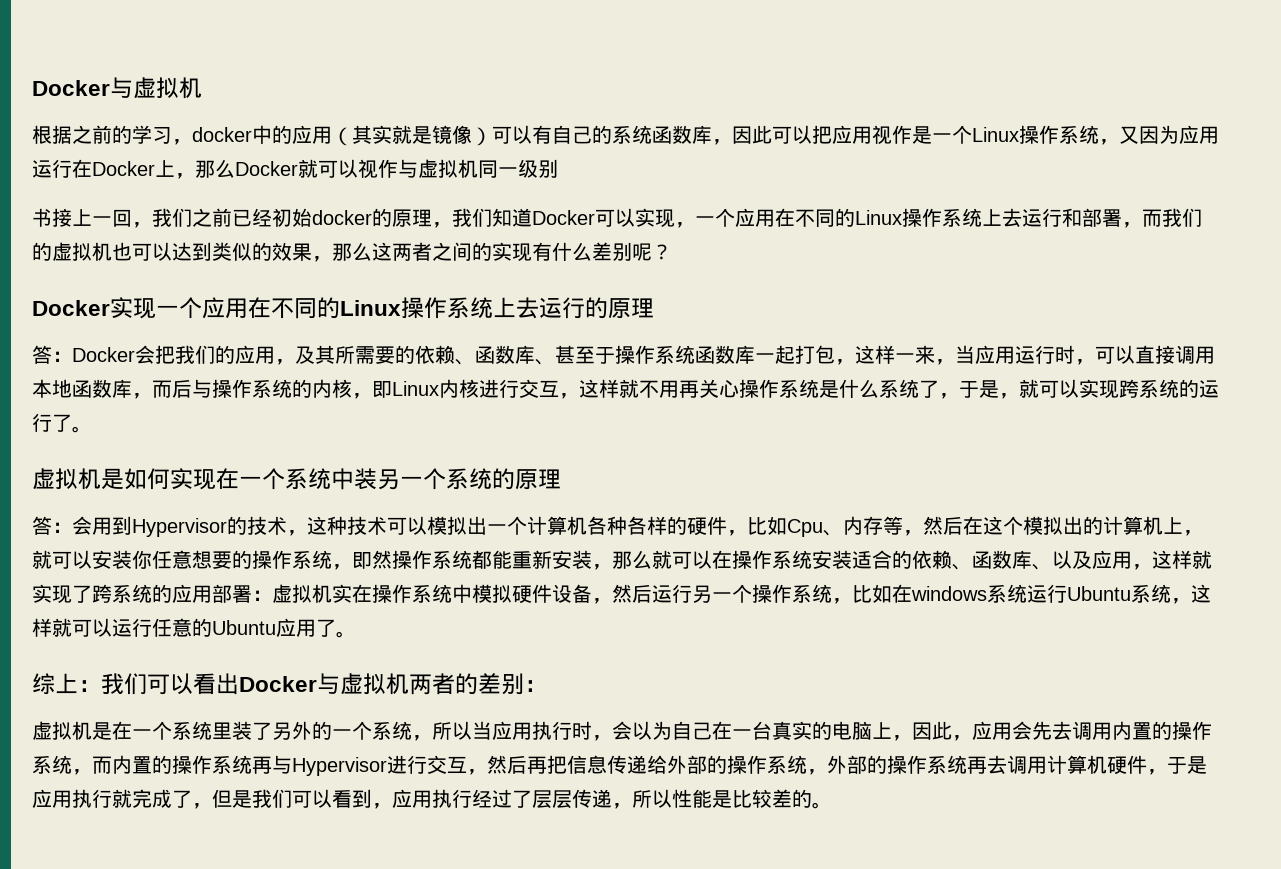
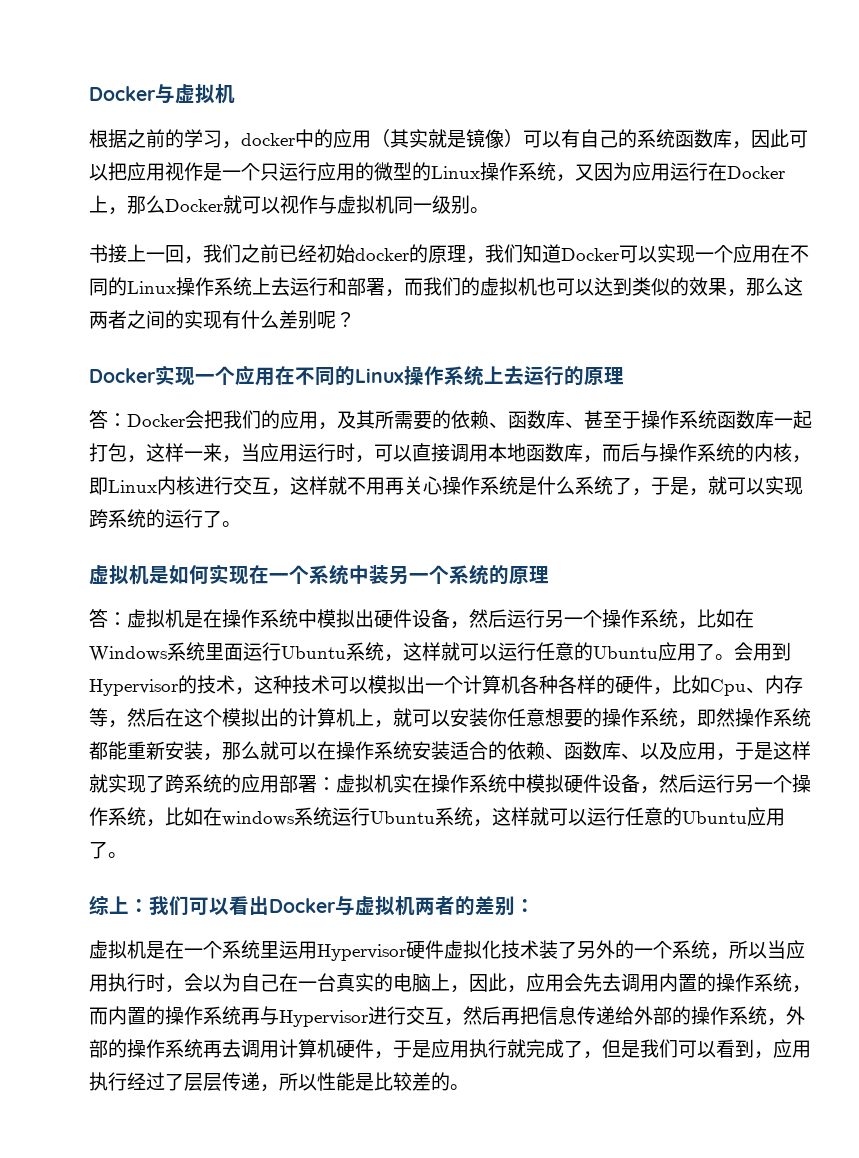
- 根据之前的学习，docker中的应用（其实就是镜像）可以有自己的系统函数库，因此可以把应用视作是一个Linux操作系统，又因为应用运行在Docker上，那么Docker就可以视作与虚拟机同一级别
+ 根据之前的学习，docker中的应用（其实就是镜像）可以有自己的系统函数库，因此可以把应用视作是一个只运行应用的微型的Linux操作系统，又因为应用运行在Docker上，那么Docker就可以视作与虚拟机同一级别。
- 书接上一回，我们之前已经初始docker的原理，我们知道Docker可以实现，一个应用在不同的Linux操作系统上去运行和部署，而我们的虚拟机也可以达到类似的效果，那么这两者之间的实现有什么差别呢？
+ 书接上一回，我们之前已经初始docker的原理，我们知道Docker可以实现一个应用在不同的Linux操作系统上去运行和部署，而我们的虚拟机也可以达到类似的效果，那么这两者之间的实现有什么差别呢？
+ 虚拟机是在操作系统中模拟出硬件设备，然后运行另一个操作系统，比如在Windows系统里面运行Ubuntu系统，这样就可以运行任意的Ubuntu应用了。
- 会用到Hypervisor的技术，这种技术可以模拟出一个计算机各种各样的硬件，比如Cpu、内存等，然后在这个模拟出的计算机上，就可以安装你任意想要的操作系统，即然操作系统都能重新安装，那么就可以在操作系统安装适合的依赖、函数库、以及应用，这样就实现了跨系统的应用部署：
+ 会用到Hypervisor的技术，这种技术可以模拟出一个计算机各种各样的硬件，比如Cpu、内存等，然后在这个模拟出的计算机上，就可以安装你任意想要的操作系统，即然操作系统都能重新安装，那么就可以在操作系统安装适合的依赖、函数库、以及应用，于是这样就实现了跨系统的应用部署：
- 虚拟机是在一个系统里装了另外的一个系统，所以当应用执行时，会以为自己在一台真实的电脑上，因此，应用会先去调用内置的操作系统，而内置的操作系统再与Hypervisor进行交互，然后再把信息传递给外部的操作系统，外部的操作系统再去调用计算机硬件，于是应用执行就完成了，但是我们可以看到，应用执行经过了层层传递，所以性能是比较差的。
+ 虚拟机是在一个系统里运用Hypervisor硬件虚拟化技术装了另外的一个系统，所以当应用执行时，会以为自己在一台真实的电脑上，因此，应用会先去调用内置的操作系统，而内置的操作系统再与Hypervisor进行交互，然后再把信息传递给外部的操作系统，外部的操作系统再去调用计算机硬件，于是应用执行就完成了，但是我们可以看到，应用执行经过了层层传递，所以性能是比较差的。

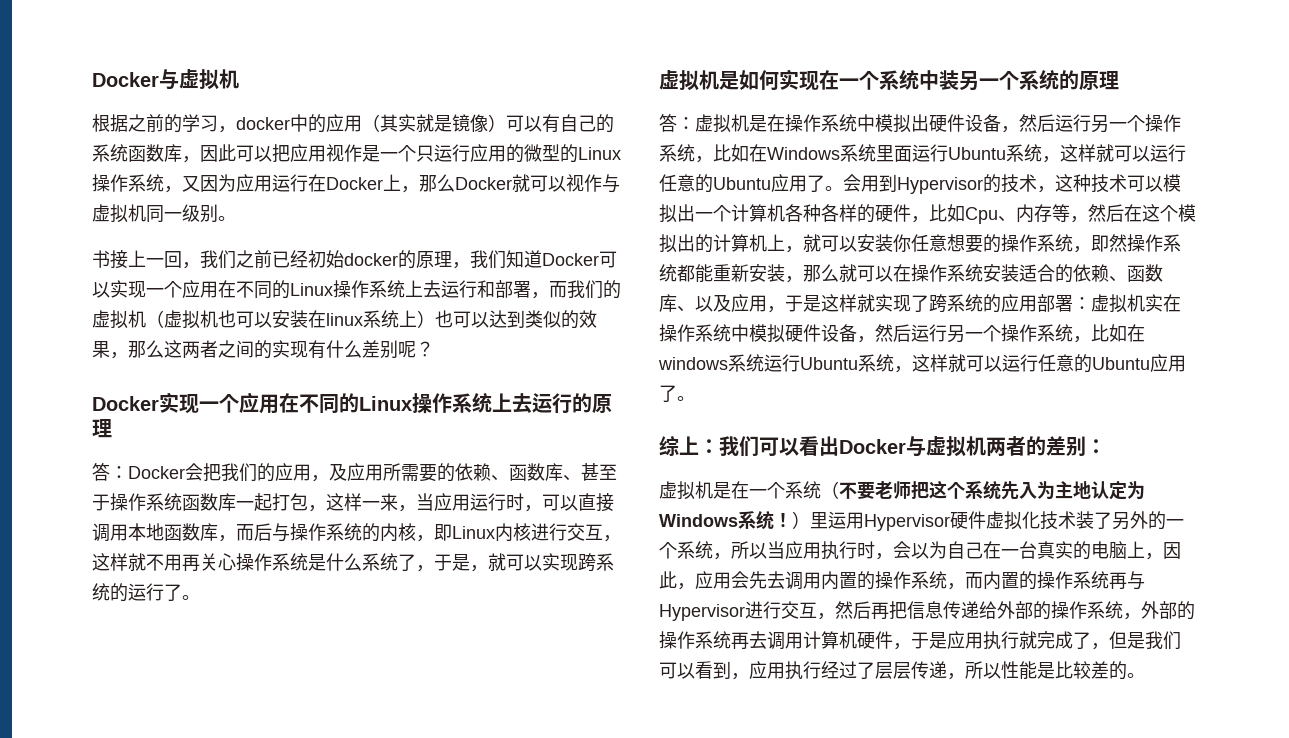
- 书接上一回，我们之前已经初始docker的原理，我们知道Docker可以实现一个应用在不同的Linux操作系统上去运行和部署，而我们的虚拟机也可以达到类似的效果，那么这两者之间的实现有什么差别呢？
+ 书接上一回，我们之前已经初始docker的原理，我们知道Docker可以实现一个应用在不同的Linux操作系统上去运行和部署，而我们的虚拟机（虚拟机也可以安装在linux系统上）也可以达到类似的效果，那么这两者之间的实现有什么差别呢？
- 答：Docker会把我们的应用，及其所需要的依赖、函数库、甚至于操作系统函数库一起打包，这样一来，当应用运行时，可以直接调用本地函数库，而后与操作系统的内核，即Linux内核进行交互，这样就不用再关心操作系统是什么系统了，于是，就可以实现跨系统的运行了。
+ 答：Docker会把我们的应用，及应用所需要的依赖、函数库、甚至于操作系统函数库一起打包，这样一来，当应用运行时，可以直接调用本地函数库，而后与操作系统的内核，即Linux内核进行交互，这样就不用再关心操作系统是什么系统了，于是，就可以实现跨系统的运行了。
- 虚拟机是在一个系统里运用Hypervisor硬件虚拟化技术装了另外的一个系统，所以当应用执行时，会以为自己在一台真实的电脑上，因此，应用会先去调用内置的操作系统，而内置的操作系统再与Hypervisor进行交互，然后再把信息传递给外部的操作系统，外部的操作系统再去调用计算机硬件，于是应用执行就完成了，但是我们可以看到，应用执行经过了层层传递，所以性能是比较差的。
+ 虚拟机是在一个系统（不要老师把这个系统先入为主地认定为Windows系统！）里运用Hypervisor硬件虚拟化技术装了另外的一个系统，所以当应用执行时，会以为自己在一台真实的电脑上，因此，应用会先去调用内置的操作系统，而内置的操作系统再与Hypervisor进行交互，然后再把信息传递给外部的操作系统，外部的操作系统再去调用计算机硬件，于是应用执行就完成了，但是我们可以看到，应用执行经过了层层传递，所以性能是比较差的。

